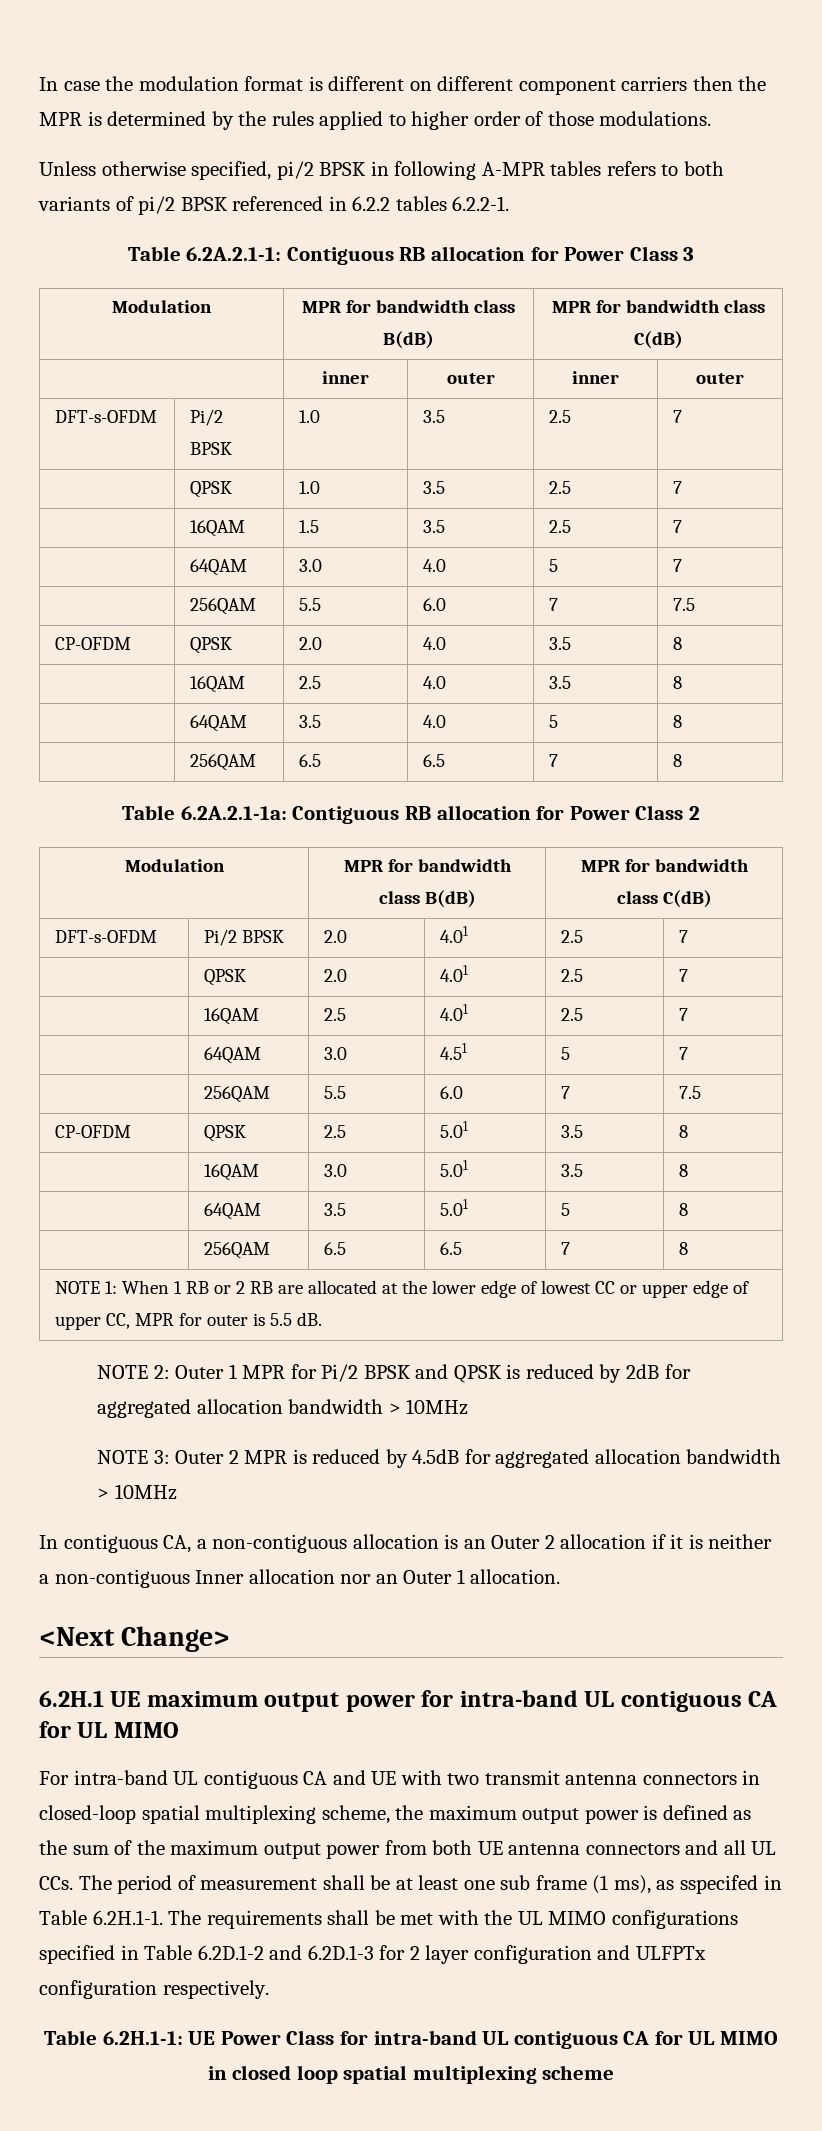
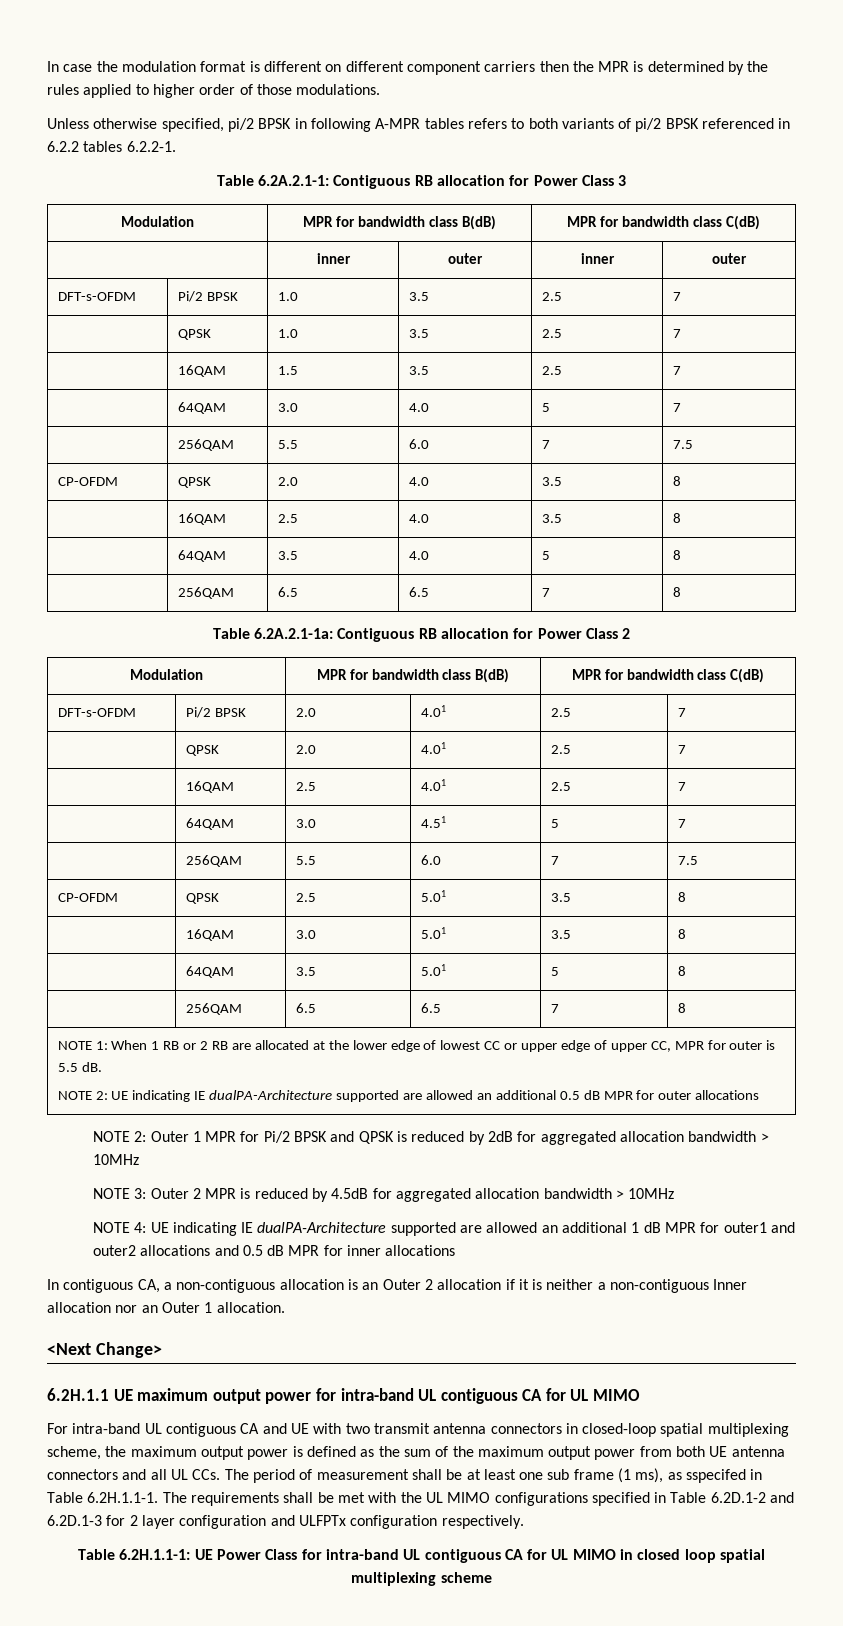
+ NOTE 2: UE indicating IE dualPA-Architecture supported are allowed an additional 0.5 dB MPR for outer allocations
+ NOTE 4: UE indicating IE dualPA-Architecture supported are allowed an additional 1 dB MPR for outer1 and outer2 allocations and 0.5 dB MPR for inner allocations
- 6.2H.1 UE maximum output power for intra-band UL contiguous CA for UL MIMO
+ 6.2H.1.1 UE maximum output power for intra-band UL contiguous CA for UL MIMO
- For intra-band UL contiguous CA and UE with two transmit antenna connectors in closed-loop spatial multiplexing scheme, the maximum output power is defined as the sum of the maximum output power from both UE antenna connectors and all UL CCs. The period of measurement shall be at least one sub frame (1 ms), as sspecifed in Table 6.2H.1-1. The requirements shall be met with the UL MIMO configurations specified in Table 6.2D.1-2 and 6.2D.1-3 for 2 layer configuration and ULFPTx configuration respectively.
+ For intra-band UL contiguous CA and UE with two transmit antenna connectors in closed-loop spatial multiplexing scheme, the maximum output power is defined as the sum of the maximum output power from both UE antenna connectors and all UL CCs. The period of measurement shall be at least one sub frame (1 ms), as sspecifed in Table 6.2H.1.1-1. The requirements shall be met with the UL MIMO configurations specified in Table 6.2D.1-2 and 6.2D.1-3 for 2 layer configuration and ULFPTx configuration respectively.
- Table 6.2H.1-1: UE Power Class for intra-band UL contiguous CA for UL MIMO in closed loop spatial multiplexing scheme
+ Table 6.2H.1.1-1: UE Power Class for intra-band UL contiguous CA for UL MIMO in closed loop spatial multiplexing scheme

